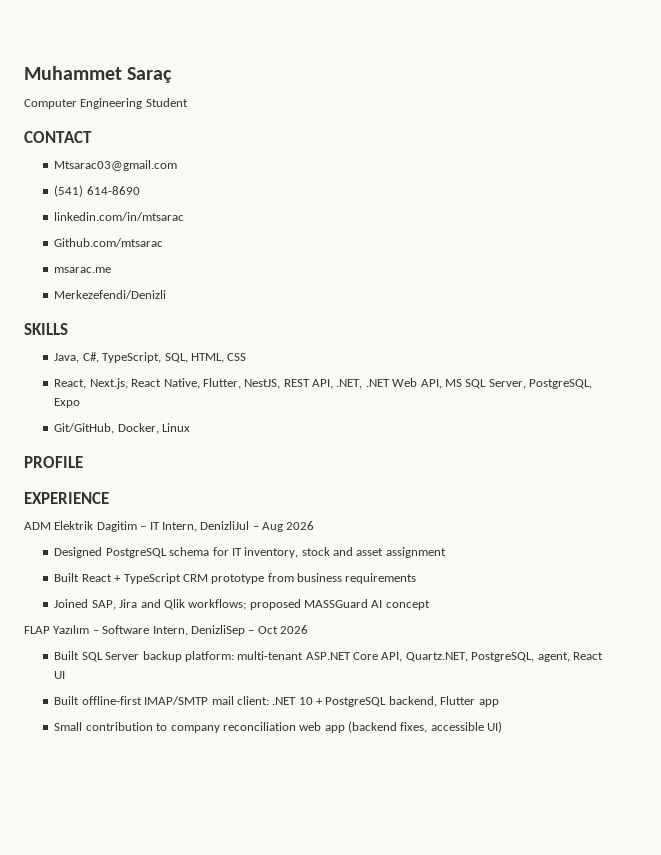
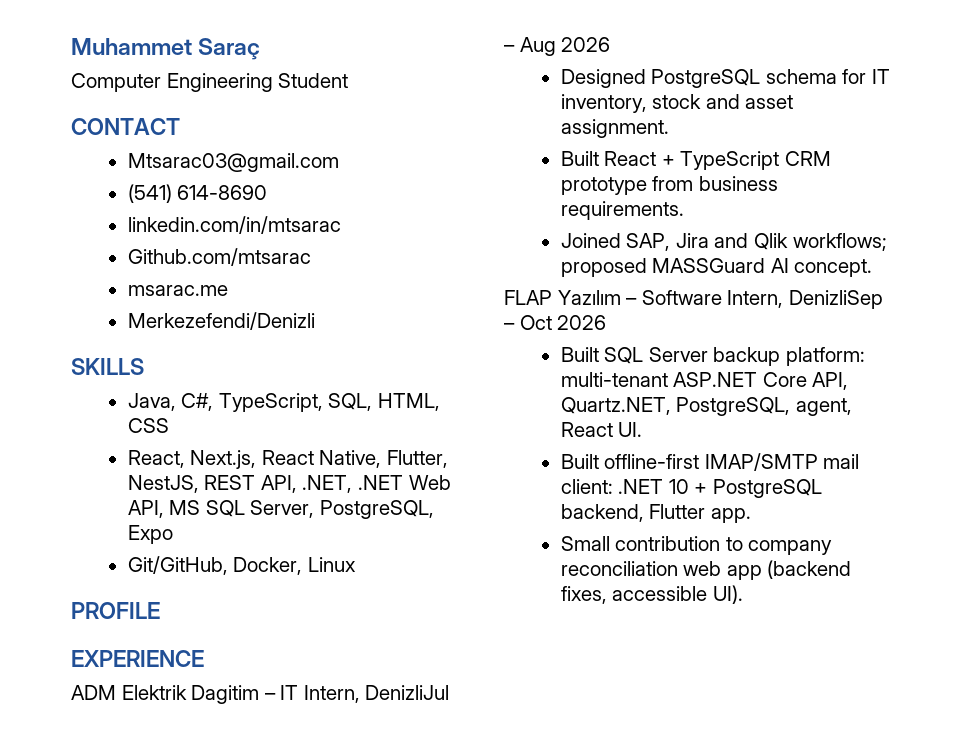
- Designed PostgreSQL schema for IT inventory, stock and asset assignment
+ Designed PostgreSQL schema for IT inventory, stock and asset assignment.
- Built React + TypeScript CRM prototype from business requirements
+ Built React + TypeScript CRM prototype from business requirements.
- Joined SAP, Jira and Qlik workflows; proposed MASSGuard AI concept
+ Joined SAP, Jira and Qlik workflows; proposed MASSGuard AI concept.
- Built SQL Server backup platform: multi-tenant ASP.NET Core API, Quartz.NET, PostgreSQL, agent, React UI
+ Built SQL Server backup platform: multi-tenant ASP.NET Core API, Quartz.NET, PostgreSQL, agent, React UI.
- Built offline-first IMAP/SMTP mail client: .NET 10 + PostgreSQL backend, Flutter app
+ Built offline-first IMAP/SMTP mail client: .NET 10 + PostgreSQL backend, Flutter app.
- Small contribution to company reconciliation web app (backend fixes, accessible UI)
+ Small contribution to company reconciliation web app (backend fixes, accessible UI).

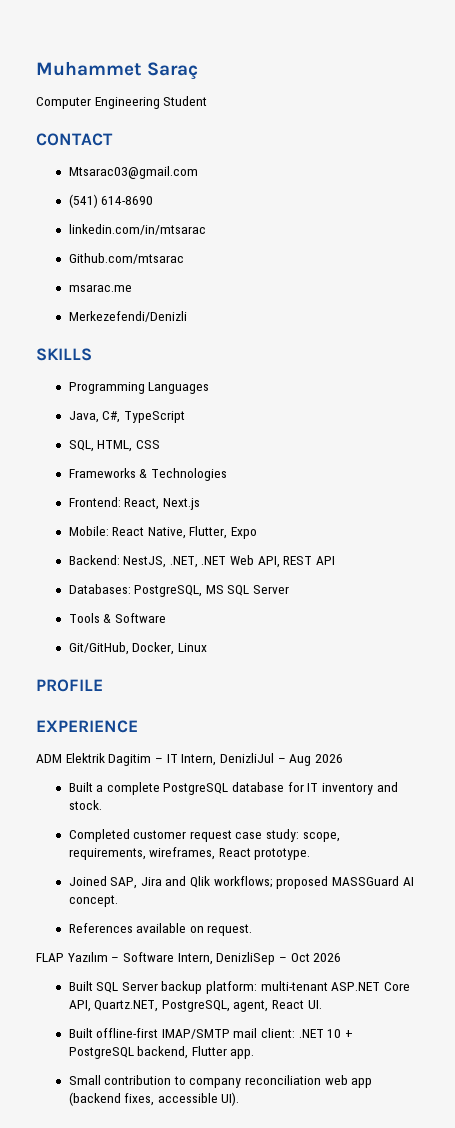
+ Programming Languages
- Java, C#, TypeScript, SQL, HTML, CSS
+ Java, C#, TypeScript
+ SQL, HTML, CSS
- React, Next.js, React Native, Flutter, NestJS, REST API, .NET, .NET Web API, MS SQL Server, PostgreSQL, Expo
+ Frameworks & Technologies
+ Frontend: React, Next.js
+ Mobile: React Native, Flutter, Expo
+ Backend: NestJS, .NET, .NET Web API, REST API
+ Databases: PostgreSQL, MS SQL Server
+ Tools & Software
- Designed PostgreSQL schema for IT inventory, stock and asset assignment.
- Built React + TypeScript CRM prototype from business requirements.
+ Built a complete PostgreSQL database for IT inventory and stock.
+ Completed customer request case study: scope, requirements, wireframes, React prototype.
+ References available on request.

